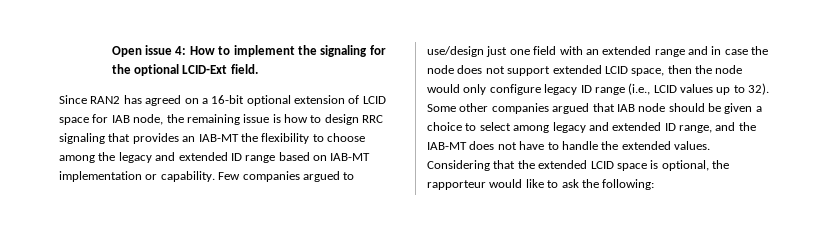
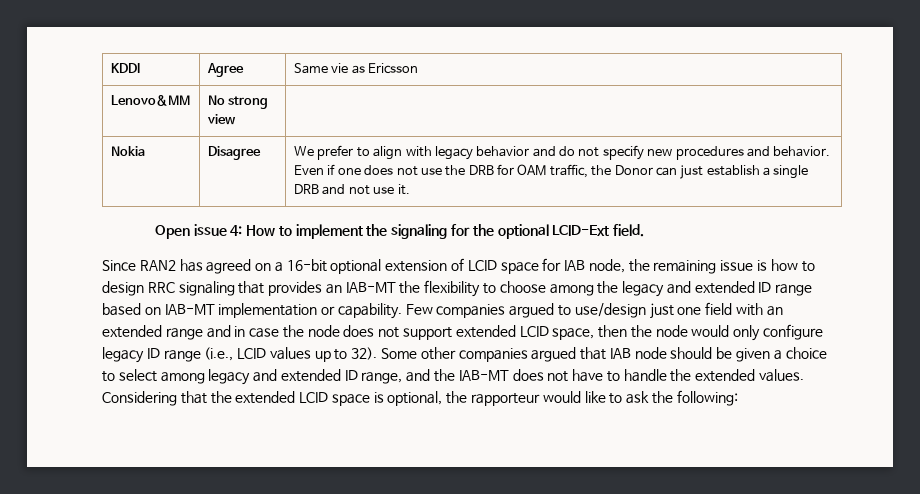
+ KDDI | Agree | Same vie as Ericsson
+ Lenovo&MM | No strong view |
+ Nokia | Disagree | We prefer to align with legacy behavior and do not specify new procedures and behavior. Even if one does not use the DRB for OAM traffic, the Donor can just establish a single DRB and not use it.

